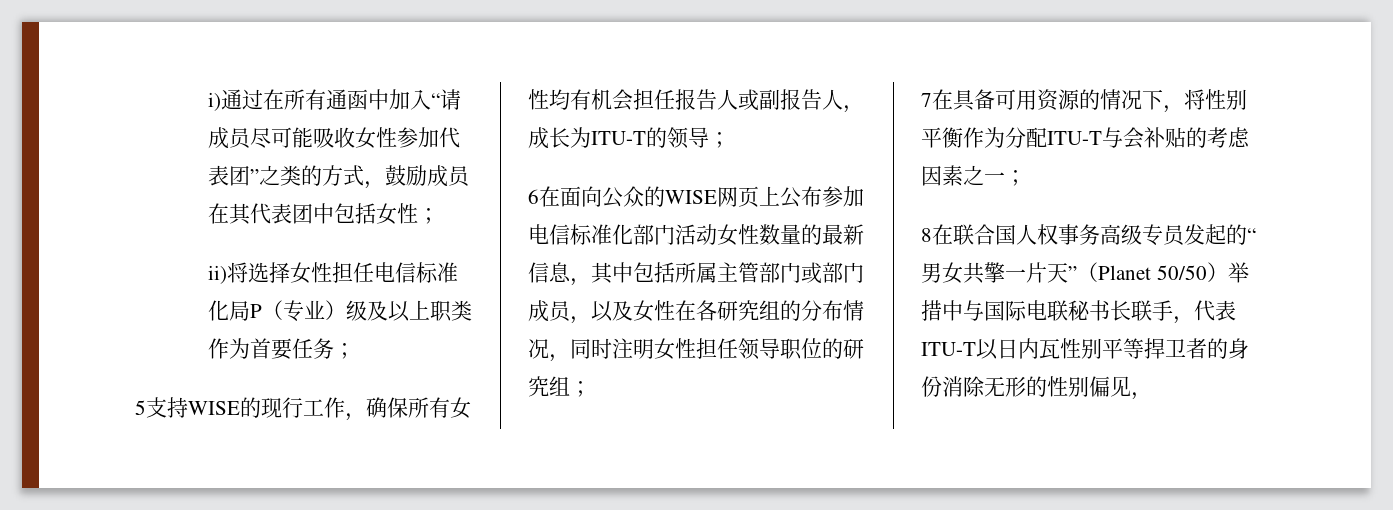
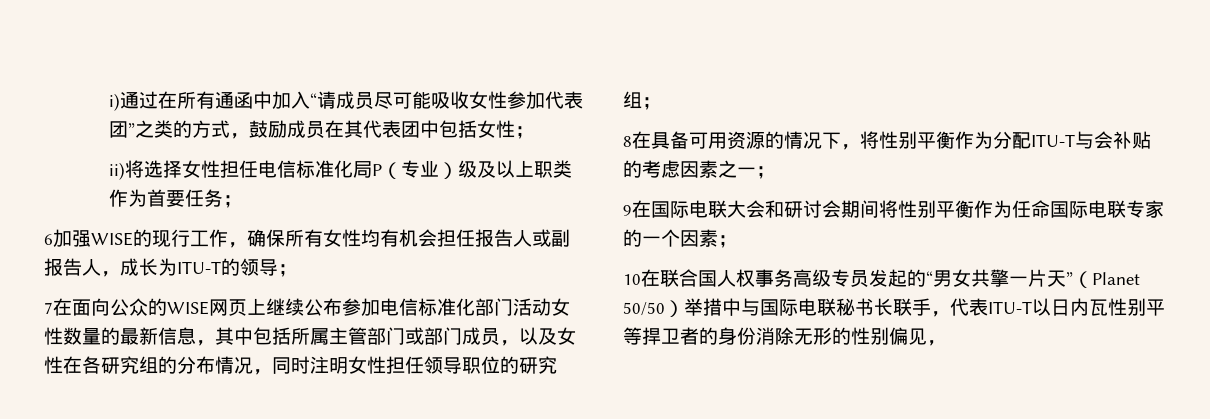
- 5支持WISE的现行工作，确保所有女性均有机会担任报告人或副报告人，成长为ITU-T的领导；
+ 6加强WISE的现行工作，确保所有女性均有机会担任报告人或副报告人，成长为ITU-T的领导；
- 6在面向公众的WISE网页上公布参加电信标准化部门活动女性数量的最新信息，其中包括所属主管部门或部门成员，以及女性在各研究组的分布情况，同时注明女性担任领导职位的研究组；
+ 7在面向公众的WISE网页上继续公布参加电信标准化部门活动女性数量的最新信息，其中包括所属主管部门或部门成员，以及女性在各研究组的分布情况，同时注明女性担任领导职位的研究组；
- 7在具备可用资源的情况下，将性别平衡作为分配ITU-T与会补贴的考虑因素之一；
+ 8在具备可用资源的情况下，将性别平衡作为分配ITU-T与会补贴的考虑因素之一；
- 8在联合国人权事务高级专员发起的“男女共擎一片天”（Planet 50/50）举措中与国际电联秘书长联手，代表ITU-T以日内瓦性别平等捍卫者的身份消除无形的性别偏见，
+ 9在国际电联大会和研讨会期间将性别平衡作为任命国际电联专家的一个因素；
+ 10在联合国人权事务高级专员发起的“男女共擎一片天”（Planet 50/50）举措中与国际电联秘书长联手，代表ITU-T以日内瓦性别平等捍卫者的身份消除无形的性别偏见，

